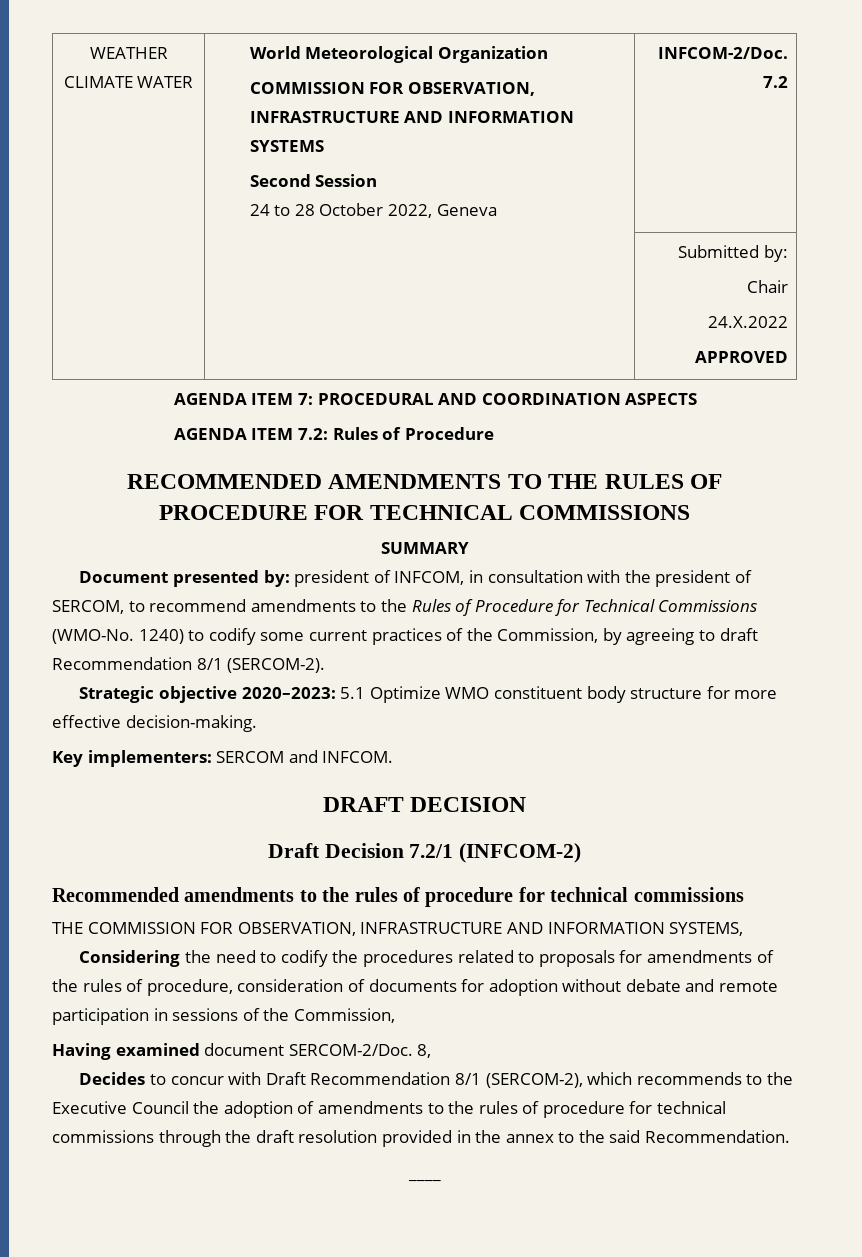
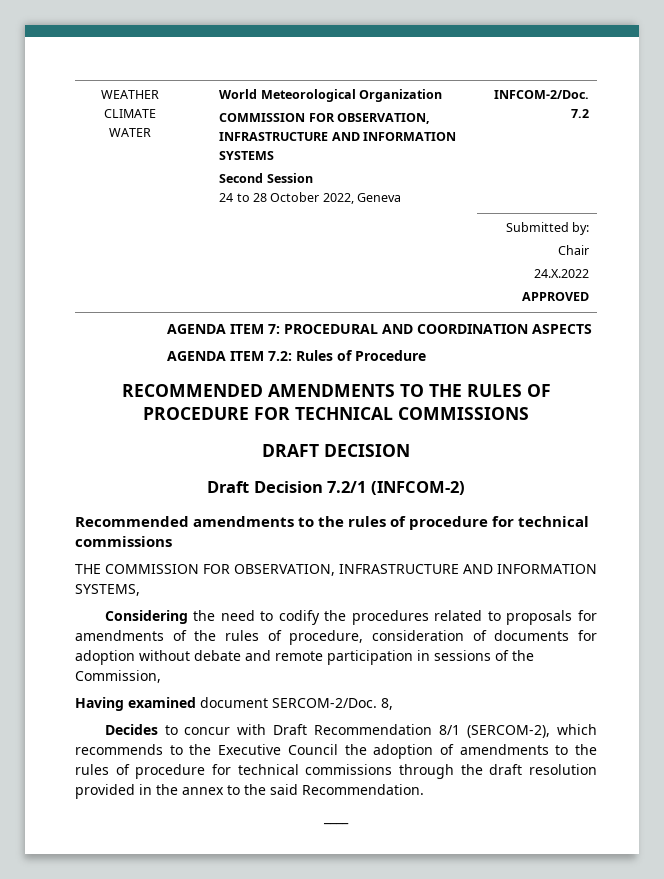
- SUMMARY
- Document presented by: president of INFCOM, in consultation with the president of SERCOM, to recommend amendments to the Rules of Procedure for Technical Commissions (WMO-No. 1240) to codify some current practices of the Commission, by agreeing to draft Recommendation 8/1 (SERCOM-2).
- Strategic objective 2020–2023: 5.1 Optimize WMO constituent body structure for more effective decision-making.
- Key implementers: SERCOM and INFCOM.

